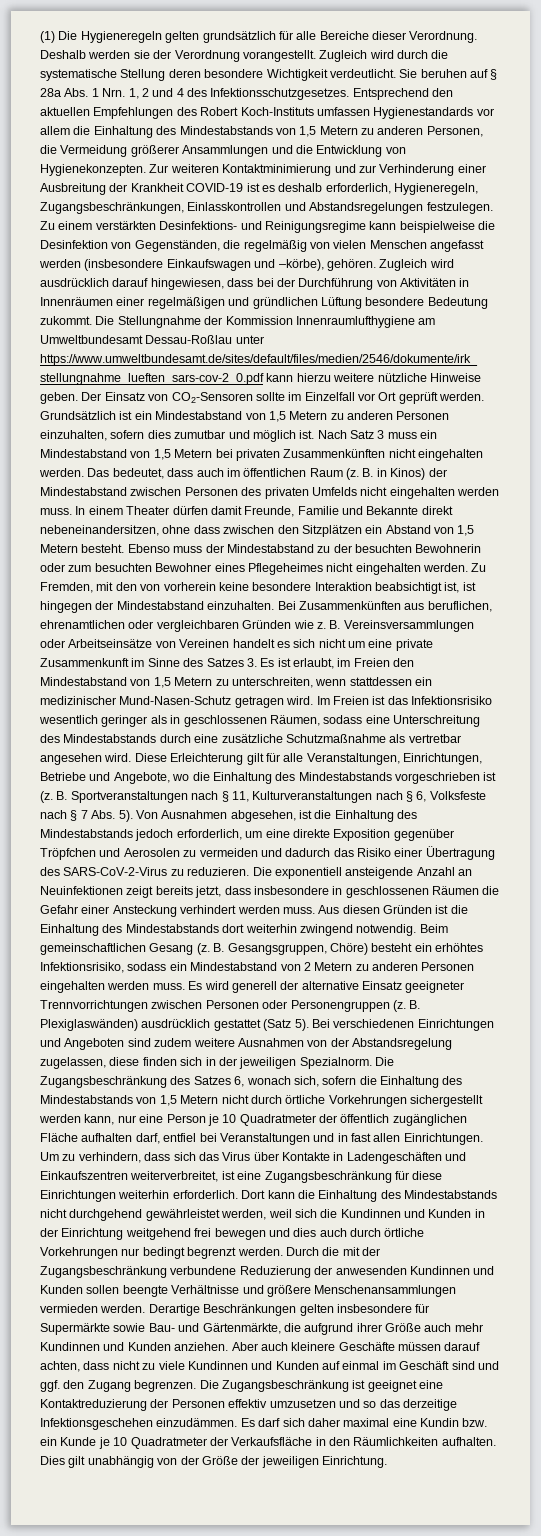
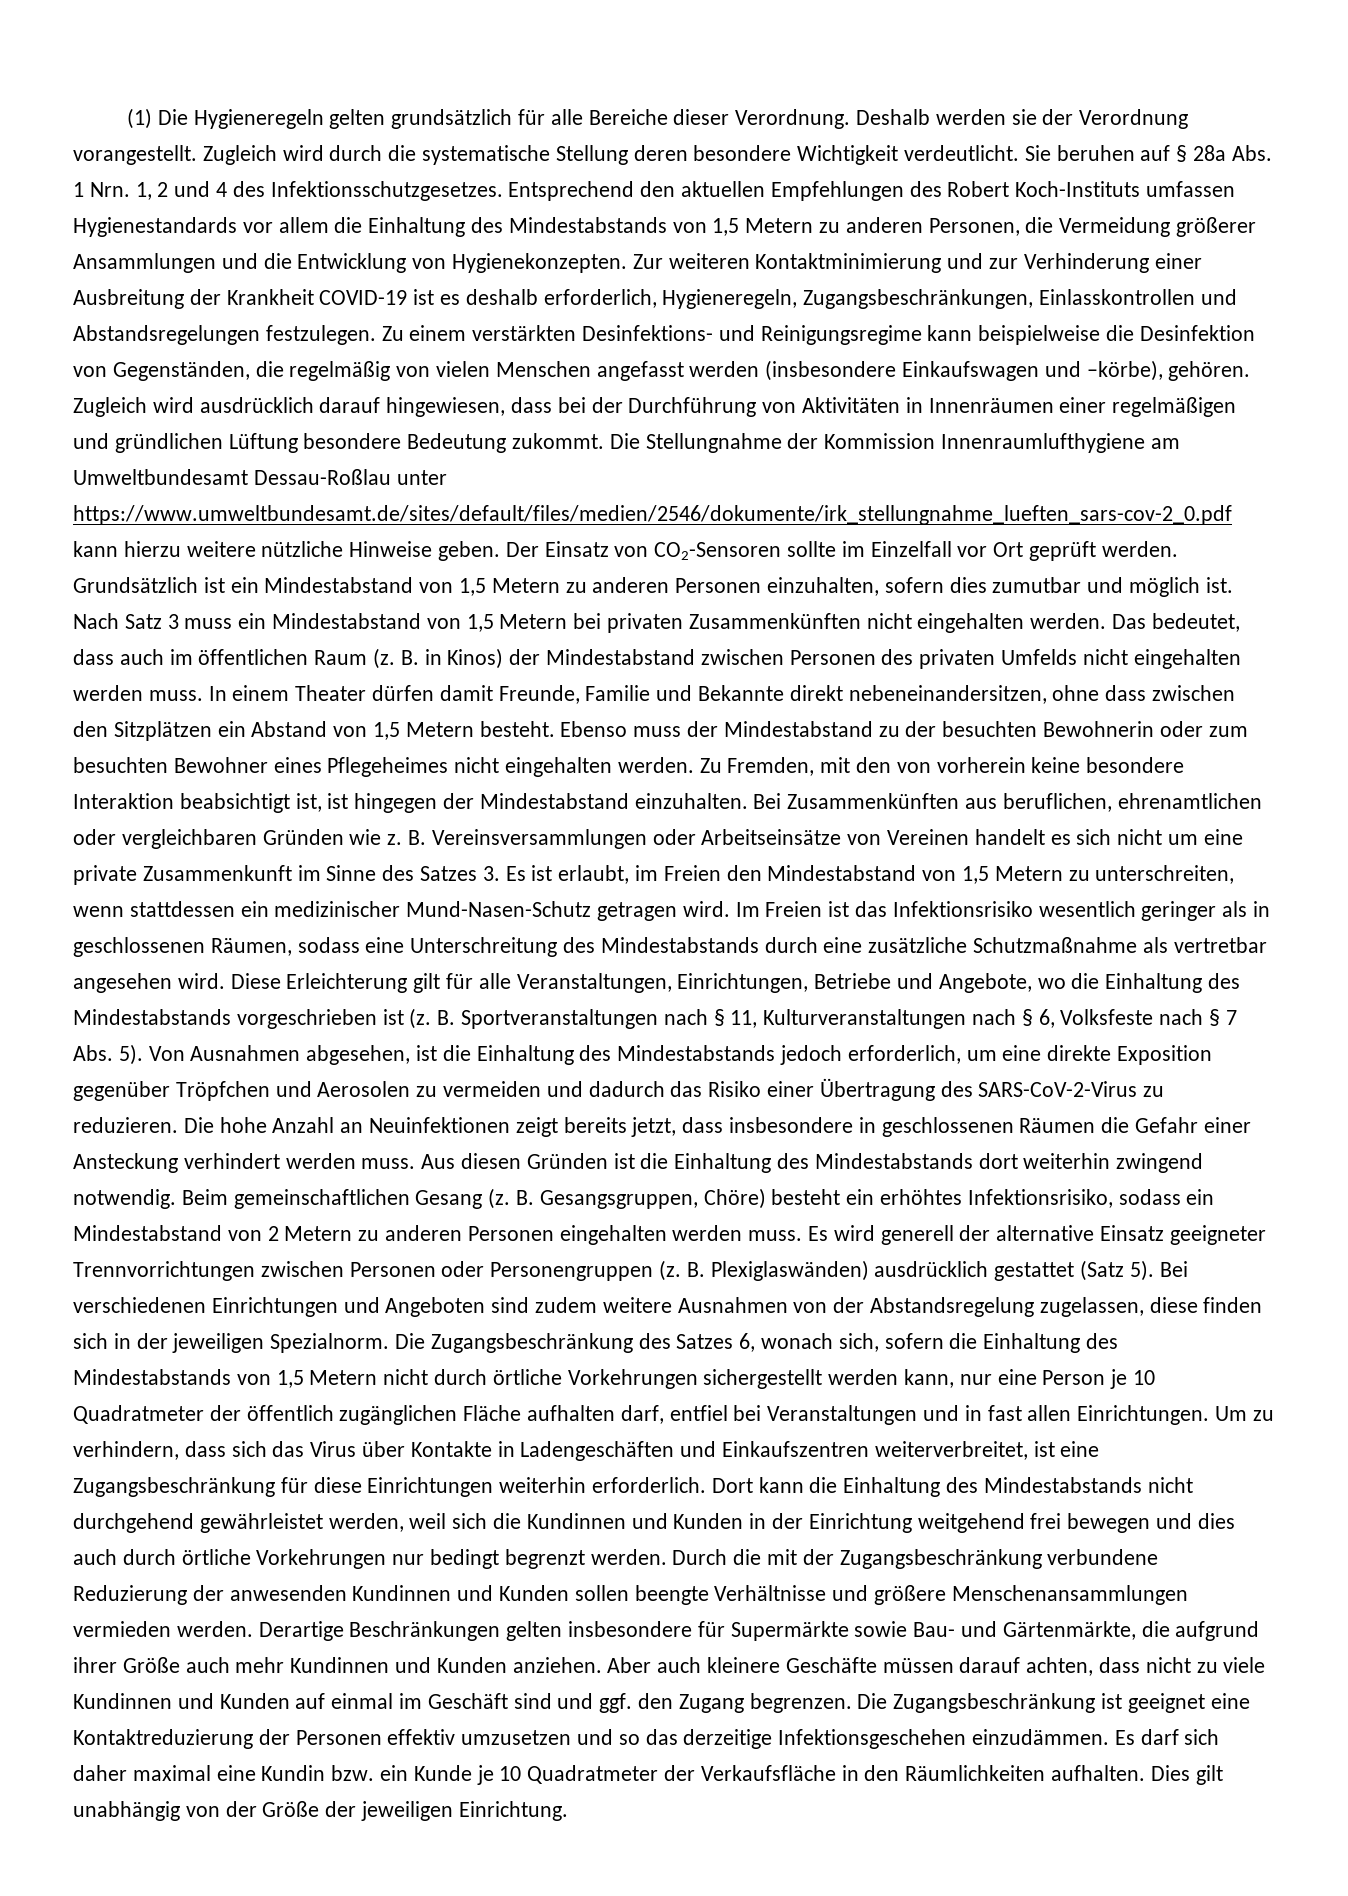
- Die exponentiell ansteigende Anzahl an Neuinfektionen zeigt bereits jetzt, dass insbesondere in geschlossenen Räumen die Gefahr einer Ansteckung verhindert werden muss.
+ Die hohe Anzahl an Neuinfektionen zeigt bereits jetzt, dass insbesondere in geschlossenen Räumen die Gefahr einer Ansteckung verhindert werden muss.

